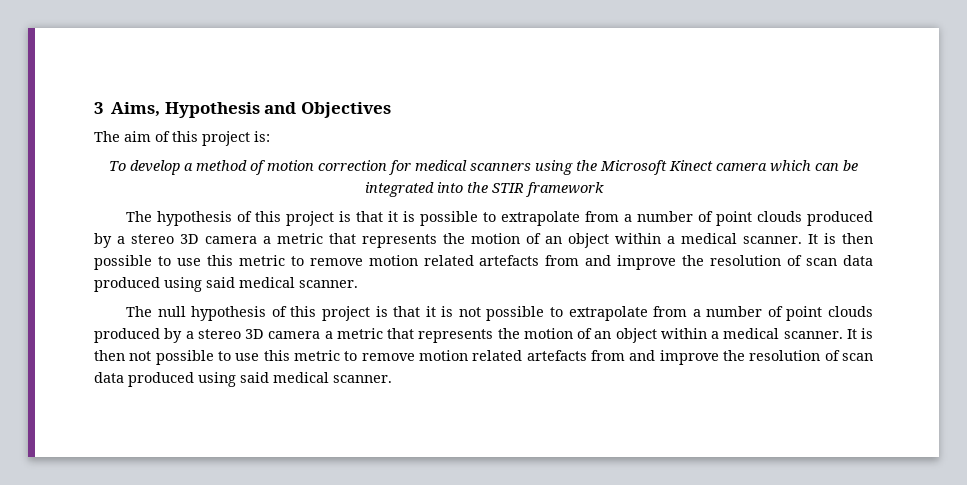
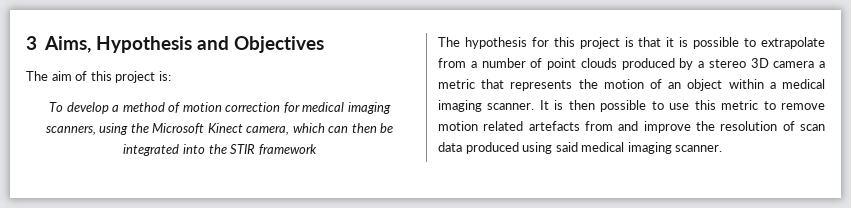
- To develop a method of motion correction for medical scanners using the Microsoft Kinect camera which can be integrated into the STIR framework
+ To develop a method of motion correction for medical imaging scanners, using the Microsoft Kinect camera, which can then be integrated into the STIR framework
- The hypothesis of this project is that it is possible to extrapolate from a number of point clouds produced by a stereo 3D camera a metric that represents the motion of an object within a medical scanner.
+ The hypothesis for this project is that it is possible to extrapolate from a number of point clouds produced by a stereo 3D camera a metric that represents the motion of an object within a medical imaging scanner.
- It is then possible to use this metric to remove motion related artefacts from and improve the resolution of scan data produced using said medical scanner.
- The null hypothesis of this project is that it is not possible to extrapolate from a number of point clouds produced by a stereo 3D camera a metric that represents the motion of an object within a medical scanner. It is then not possible to use this metric to remove motion related artefacts from and improve the resolution of scan data produced using said medical scanner.
+ It is then possible to use this metric to remove motion related artefacts from and improve the resolution of scan data produced using said medical imaging scanner.

